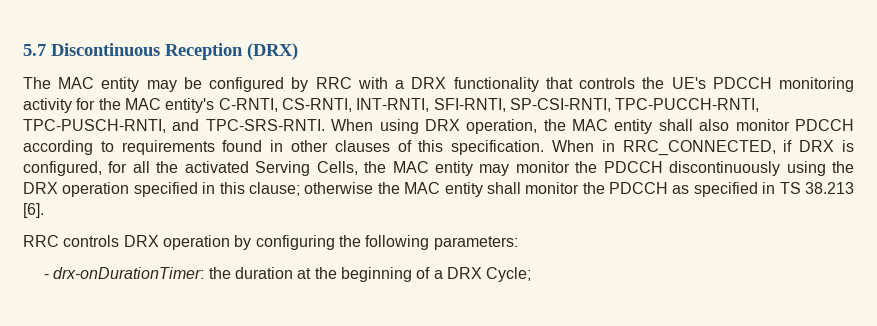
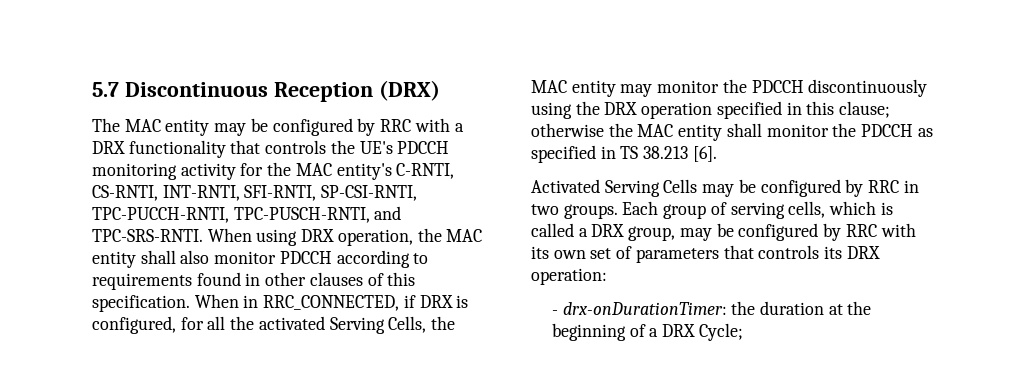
- RRC controls DRX operation by configuring the following parameters:
+ Activated Serving Cells may be configured by RRC in two groups. Each group of serving cells, which is called a DRX group, may be configured by RRC with its own set of parameters that controls its DRX operation:

